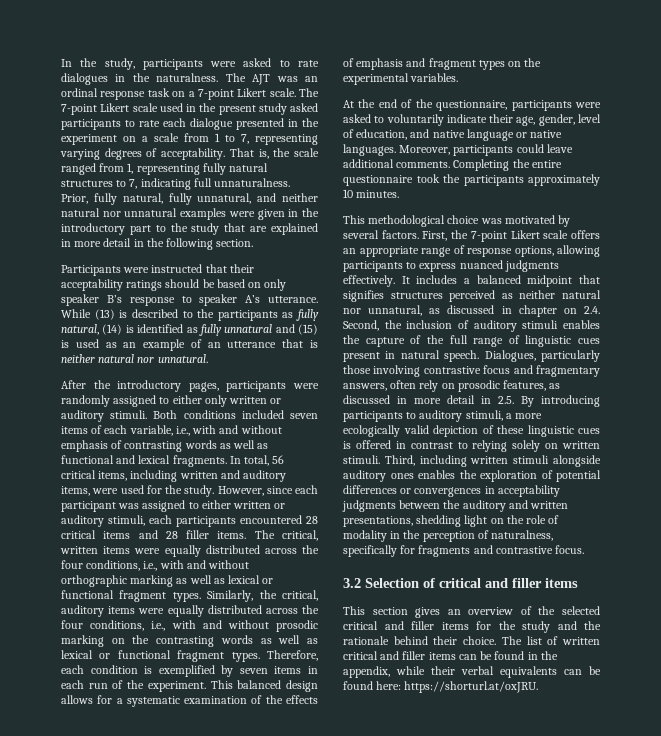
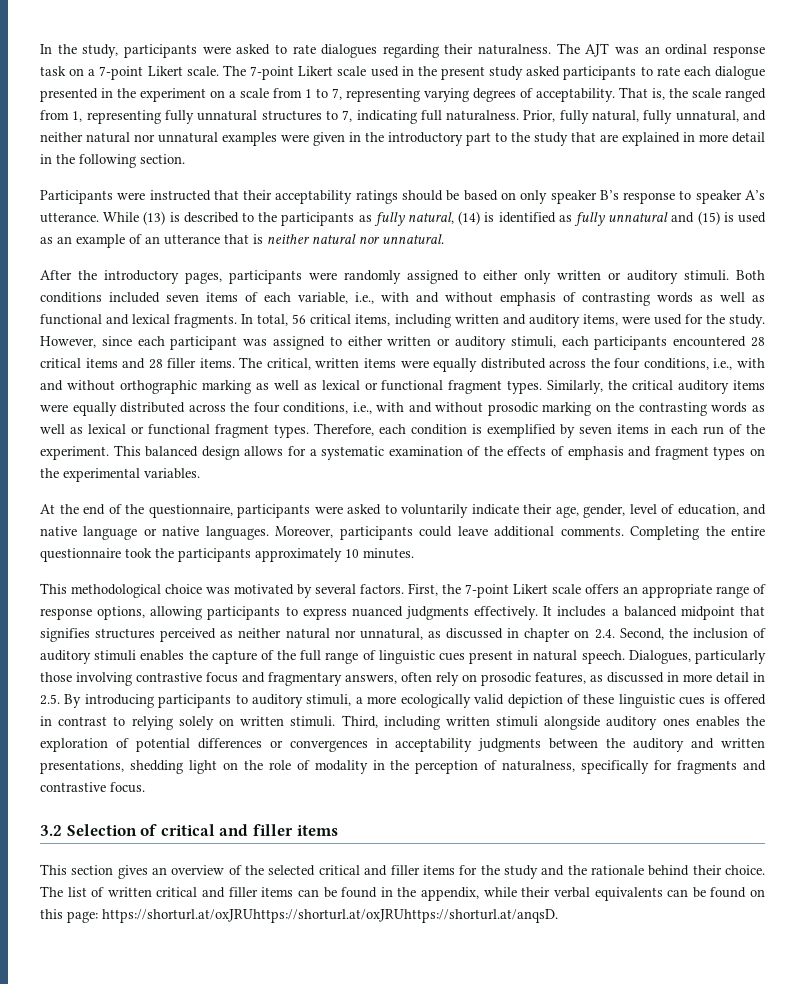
- In the study, participants were asked to rate dialogues in the naturalness.
+ In the study, participants were asked to rate dialogues regarding their naturalness.
- That is, the scale ranged from 1, representing fully natural structures to 7, indicating full unnaturalness.
+ That is, the scale ranged from 1, representing fully unnatural structures to 7, indicating full naturalness.
- Similarly, the critical, auditory items were equally distributed across the four conditions, i.e., with and without prosodic marking on the contrasting words as well as lexical or functional fragment types.
+ Similarly, the critical auditory items were equally distributed across the four conditions, i.e., with and without prosodic marking on the contrasting words as well as lexical or functional fragment types.
- The list of written critical and filler items can be found in the appendix, while their verbal equivalents can be found here: https://shorturl.at/oxJRU.
+ The list of written critical and filler items can be found in the appendix, while their verbal equivalents can be found on this page: https://shorturl.at/oxJRUhttps://shorturl.at/oxJRUhttps://shorturl.at/anqsD.

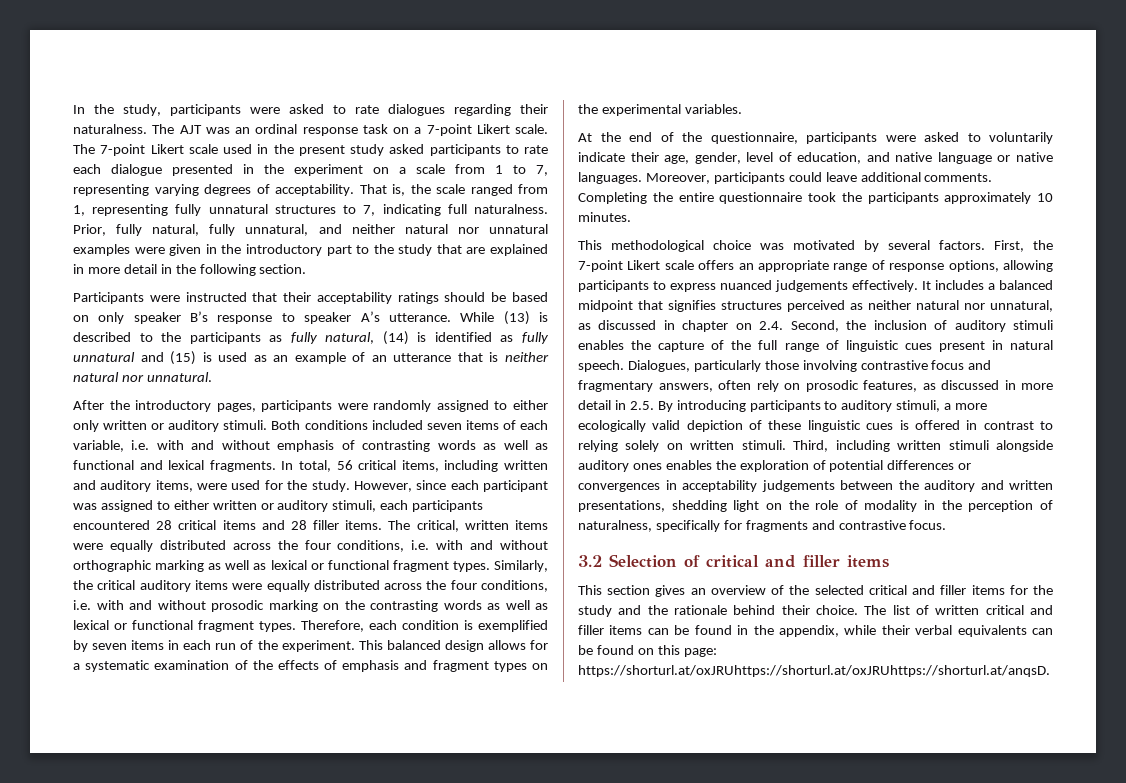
- Both conditions included seven items of each variable, i.e., with and without emphasis of contrasting words as well as functional and lexical fragments.
+ Both conditions included seven items of each variable, i.e. with and without emphasis of contrasting words as well as functional and lexical fragments.
- The critical, written items were equally distributed across the four conditions, i.e., with and without orthographic marking as well as lexical or functional fragment types.
+ The critical, written items were equally distributed across the four conditions, i.e. with and without orthographic marking as well as lexical or functional fragment types.
- Similarly, the critical auditory items were equally distributed across the four conditions, i.e., with and without prosodic marking on the contrasting words as well as lexical or functional fragment types.
+ Similarly, the critical auditory items were equally distributed across the four conditions, i.e. with and without prosodic marking on the contrasting words as well as lexical or functional fragment types.
- First, the 7-point Likert scale offers an appropriate range of response options, allowing participants to express nuanced judgments effectively.
+ First, the 7-point Likert scale offers an appropriate range of response options, allowing participants to express nuanced judgements effectively.
- Third, including written stimuli alongside auditory ones enables the exploration of potential differences or convergences in acceptability judgments between the auditory and written presentations, shedding light on the role of modality in the perception of naturalness, specifically for fragments and contrastive focus.
+ Third, including written stimuli alongside auditory ones enables the exploration of potential differences or convergences in acceptability judgements between the auditory and written presentations, shedding light on the role of modality in the perception of naturalness, specifically for fragments and contrastive focus.

